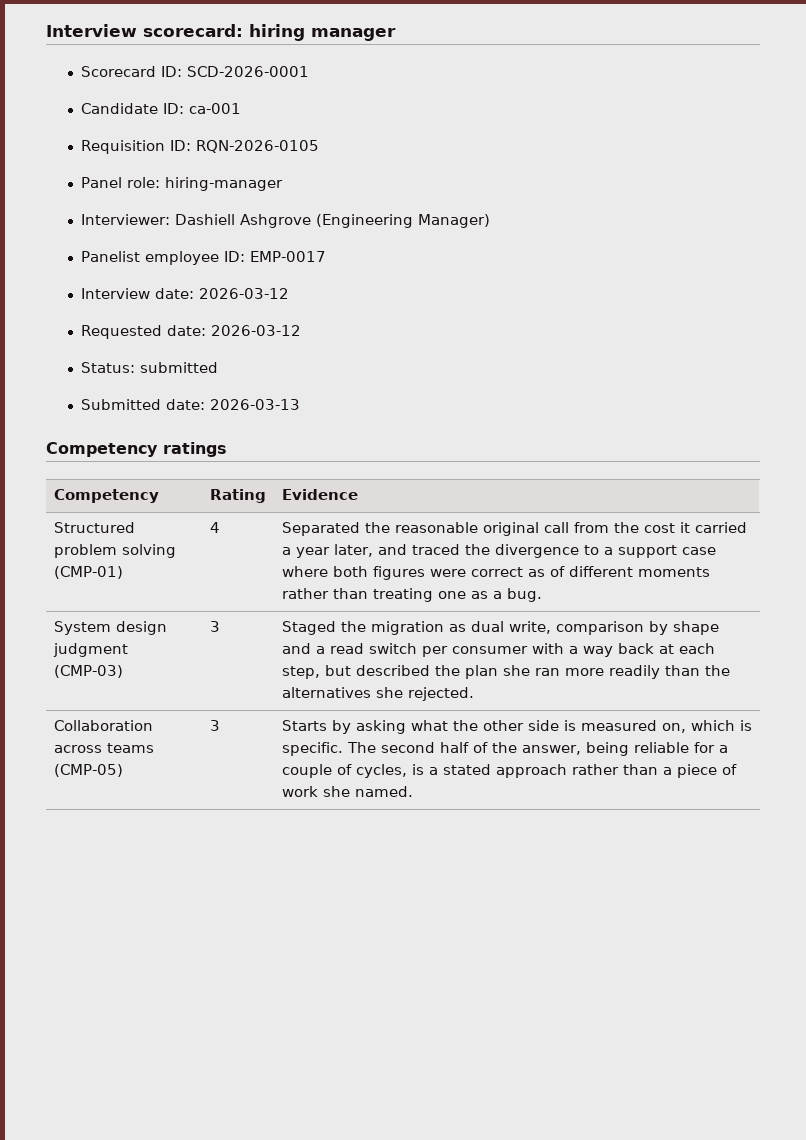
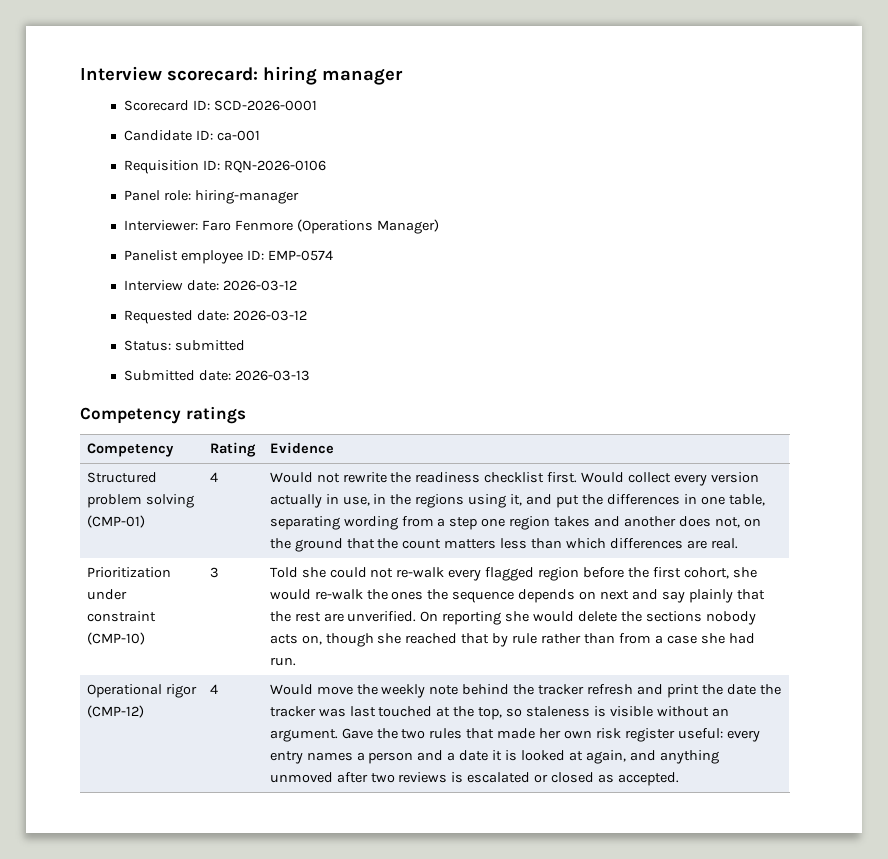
- Requisition ID: RQN-2026-0105
+ Requisition ID: RQN-2026-0106
- Interviewer: Dashiell Ashgrove (Engineering Manager)
+ Interviewer: Faro Fenmore (Operations Manager)
- Panelist employee ID: EMP-0017
+ Panelist employee ID: EMP-0574
- Separated the reasonable original call from the cost it carried a year later, and traced the divergence to a support case where both figures were correct as of different moments rather than treating one as a bug.
- System design judgment (CMP-03) | 3 | Staged the migration as dual write, comparison by shape and a read switch per consumer with a way back at each step, but described the plan she ran more readily than the alternatives she rejected.
- Collaboration across teams (CMP-05) | 3 | Starts by asking what the other side is measured on, which is specific. The second half of the answer, being reliable for a couple of cycles, is a stated approach rather than a piece of work she named.
+ Would not rewrite the readiness checklist first. Would collect every version actually in use, in the regions using it, and put the differences in one table, separating wording from a step one region takes and another does not, on the ground that the count matters less than which differences are real.
+ Prioritization under constraint (CMP-10) | 3 | Told she could not re-walk every flagged region before the first cohort, she would re-walk the ones the sequence depends on next and say plainly that the rest are unverified. On reporting she would delete the sections nobody acts on, though she reached that by rule rather than from a case she had run.
+ Operational rigor (CMP-12) | 4 | Would move the weekly note behind the tracker refresh and print the date the tracker was last touched at the top, so staleness is visible without an argument. Gave the two rules that made her own risk register useful: every entry names a person and a date it is looked at again, and anything unmoved after two reviews is escalated or closed as accepted.

